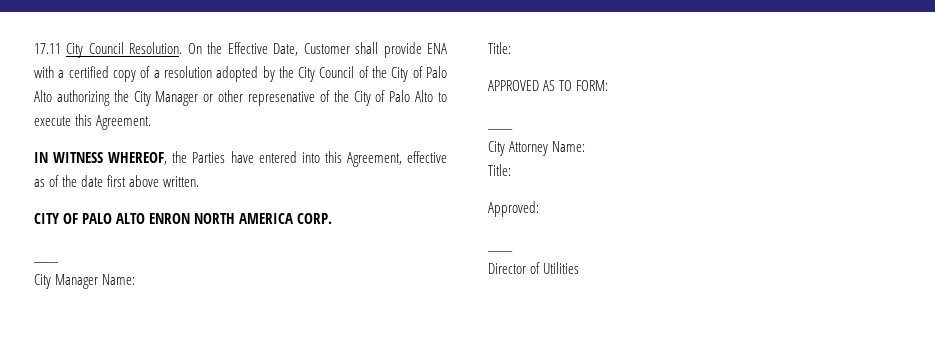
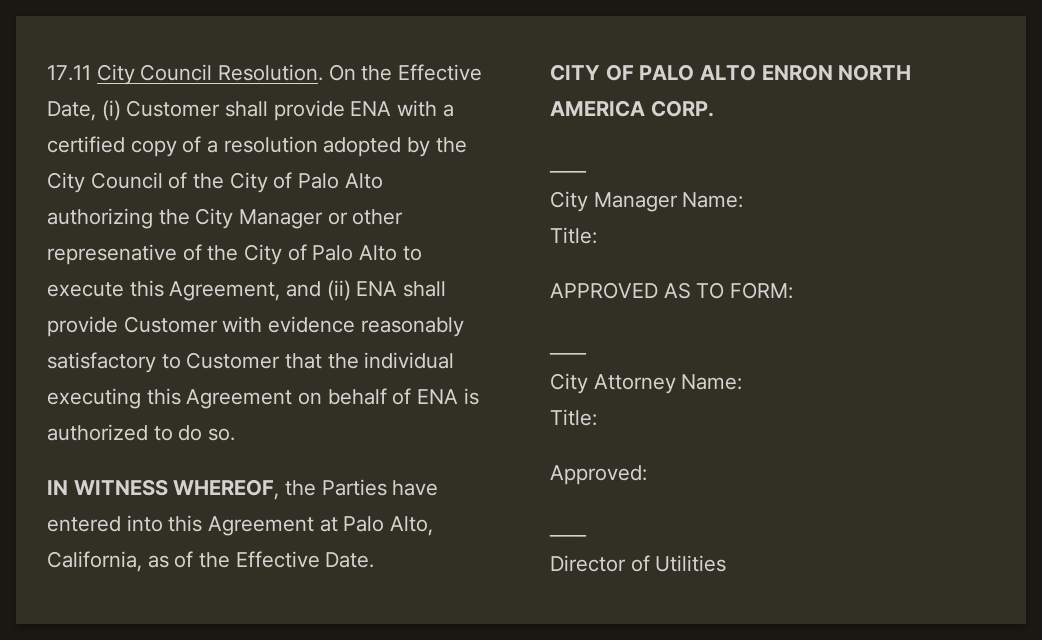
- On the Effective Date, Customer shall provide ENA with a certified copy of a resolution adopted by the City Council of the City of Palo Alto authorizing the City Manager or other represenative of the City of Palo Alto to execute this Agreement.
+ On the Effective Date, (i) Customer shall provide ENA with a certified copy of a resolution adopted by the City Council of the City of Palo Alto authorizing the City Manager or other represenative of the City of Palo Alto to execute this Agreement, and (ii) ENA shall provide Customer with evidence reasonably satisfactory to Customer that the individual executing this Agreement on behalf of ENA is authorized to do so.
- IN WITNESS WHEREOF, the Parties have entered into this Agreement, effective as of the date first above written.
+ IN WITNESS WHEREOF, the Parties have entered into this Agreement at Palo Alto, California, as of the Effective Date.

